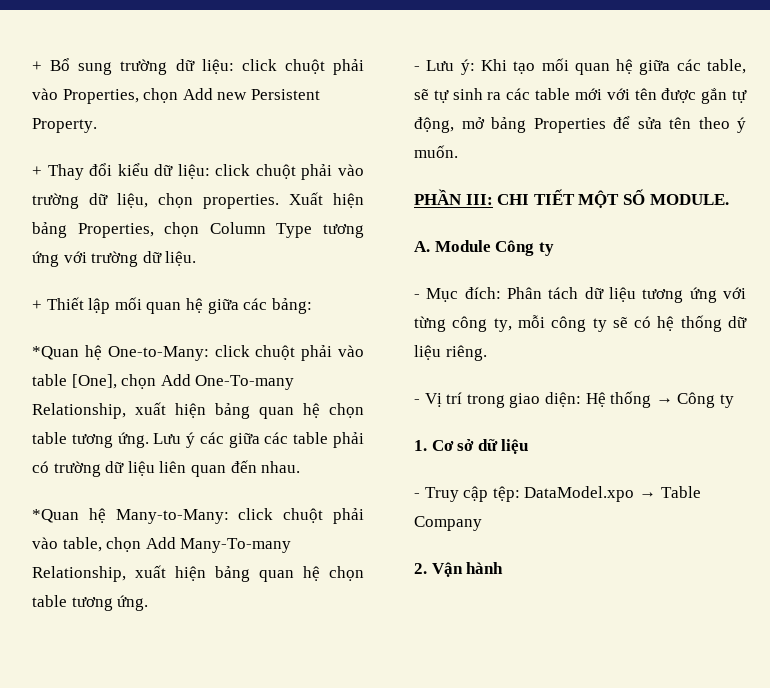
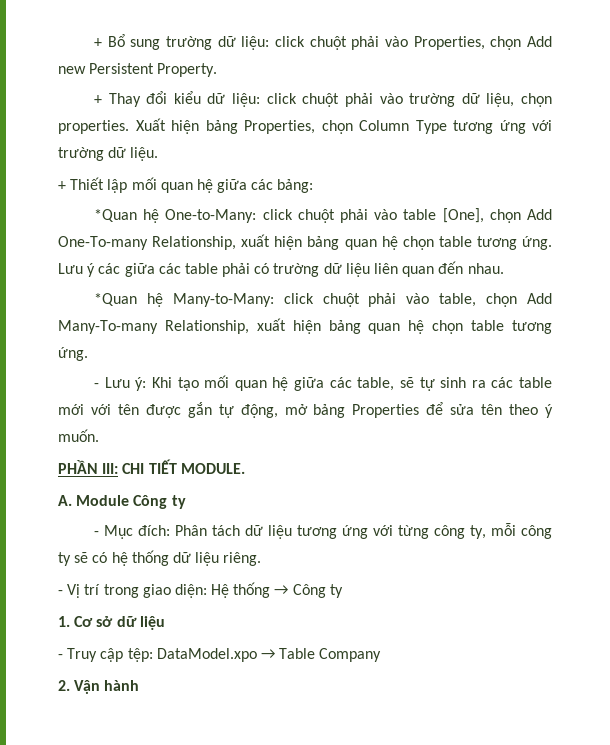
- PHẦN III: CHI TIẾT MỘT SỐ MODULE.
+ PHẦN III: CHI TIẾT MODULE.

